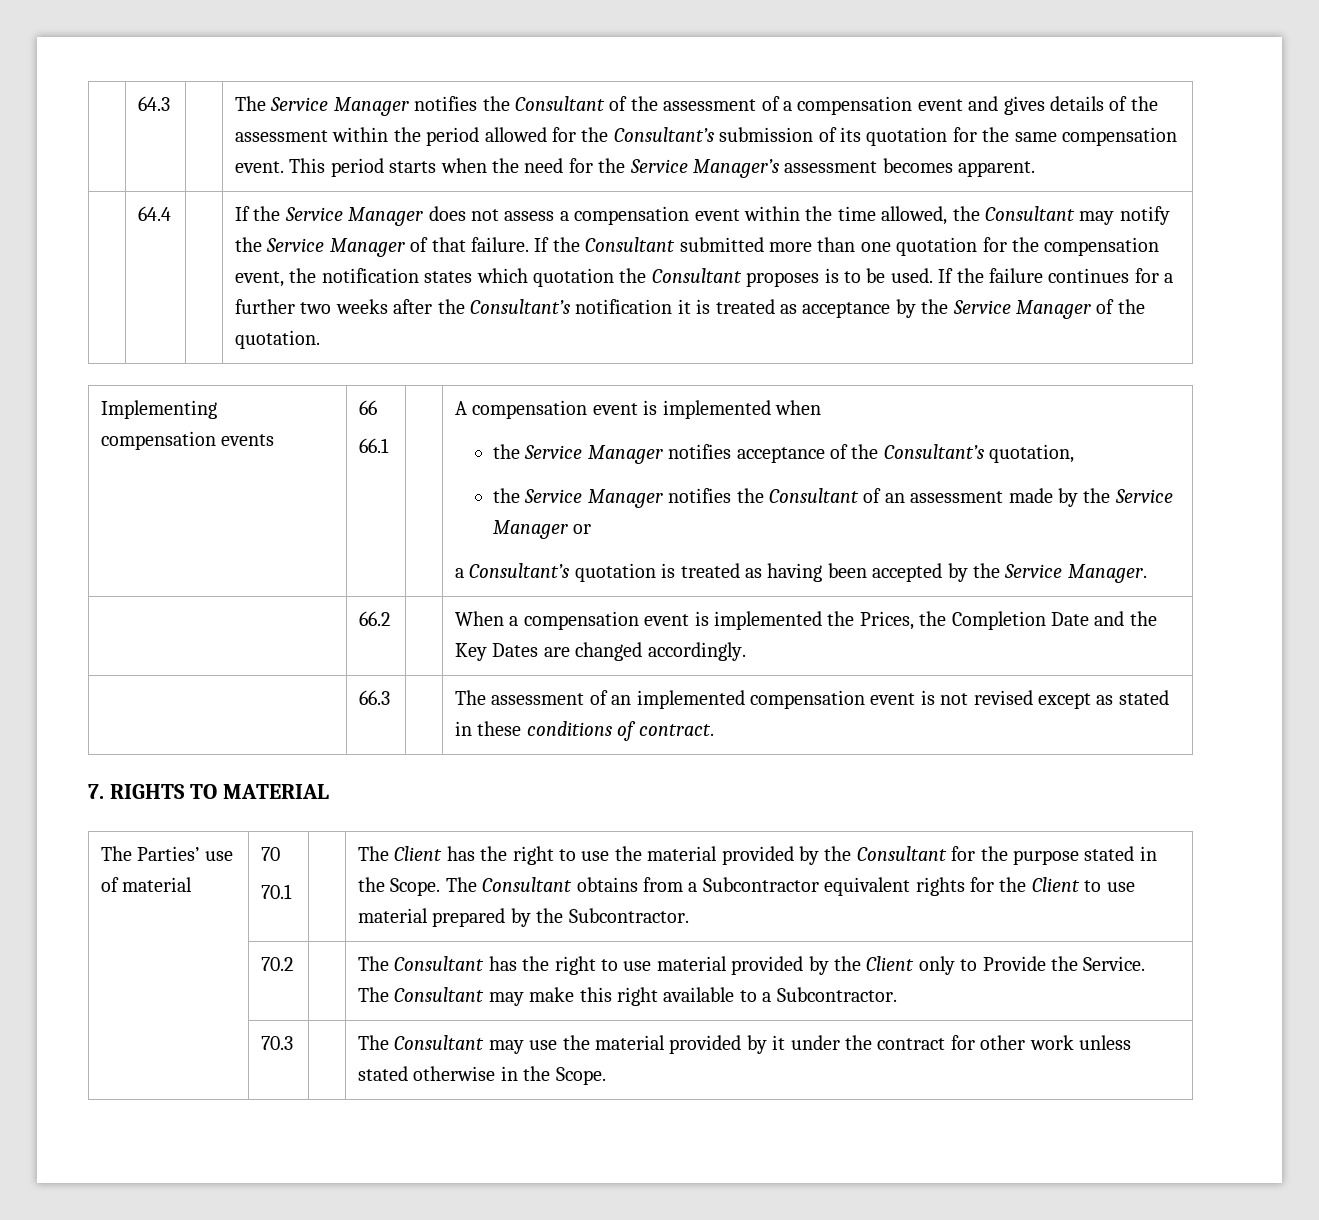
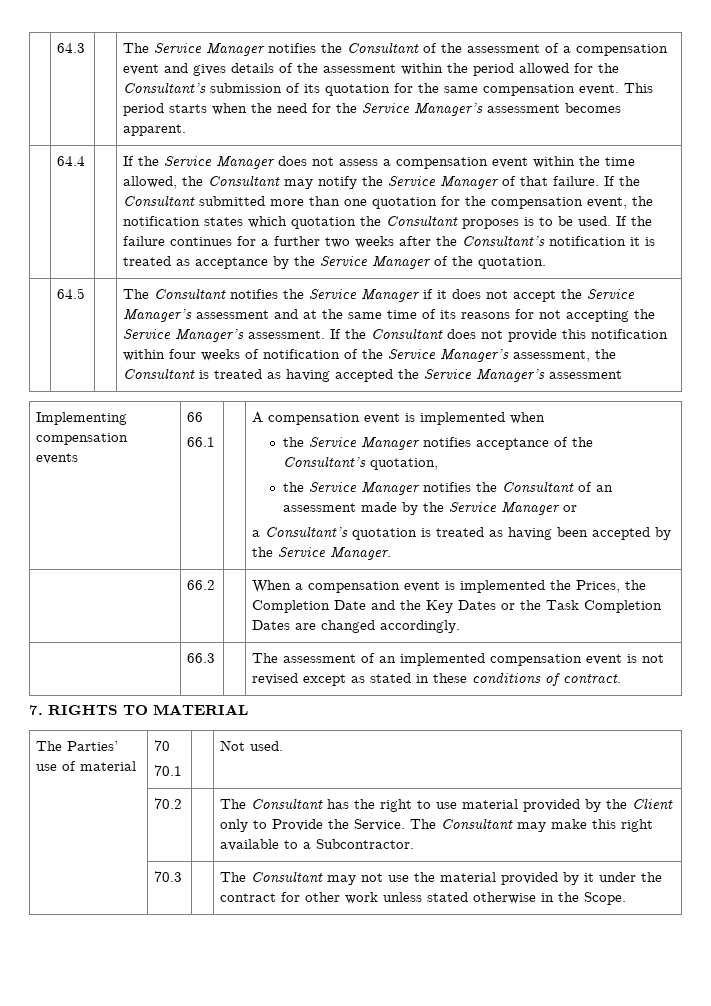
+ 64.5 | | The Consultant notifies the Service Manager if it does not accept the Service Manager’s assessment and at the same time of its reasons for not accepting the Service Manager’s assessment. If the Consultant does not provide this notification within four weeks of notification of the Service Manager’s assessment, the Consultant is treated as having accepted the Service Manager’s assessment
- | 66.2 | | When a compensation event is implemented the Prices, the Completion Date and the Key Dates are changed accordingly.
+ | 66.2 | | When a compensation event is implemented the Prices, the Completion Date and the Key Dates or the Task Completion Dates are changed accordingly.
- The Client has the right to use the material provided by the Consultant for the purpose stated in the Scope. The Consultant obtains from a Subcontractor equivalent rights for the Client to use material prepared by the Subcontractor.
+ Not used.
- | 70.3 | | The Consultant may use the material provided by it under the contract for other work unless stated otherwise in the Scope.
+ | 70.3 | | The Consultant may not use the material provided by it under the contract for other work unless stated otherwise in the Scope.

